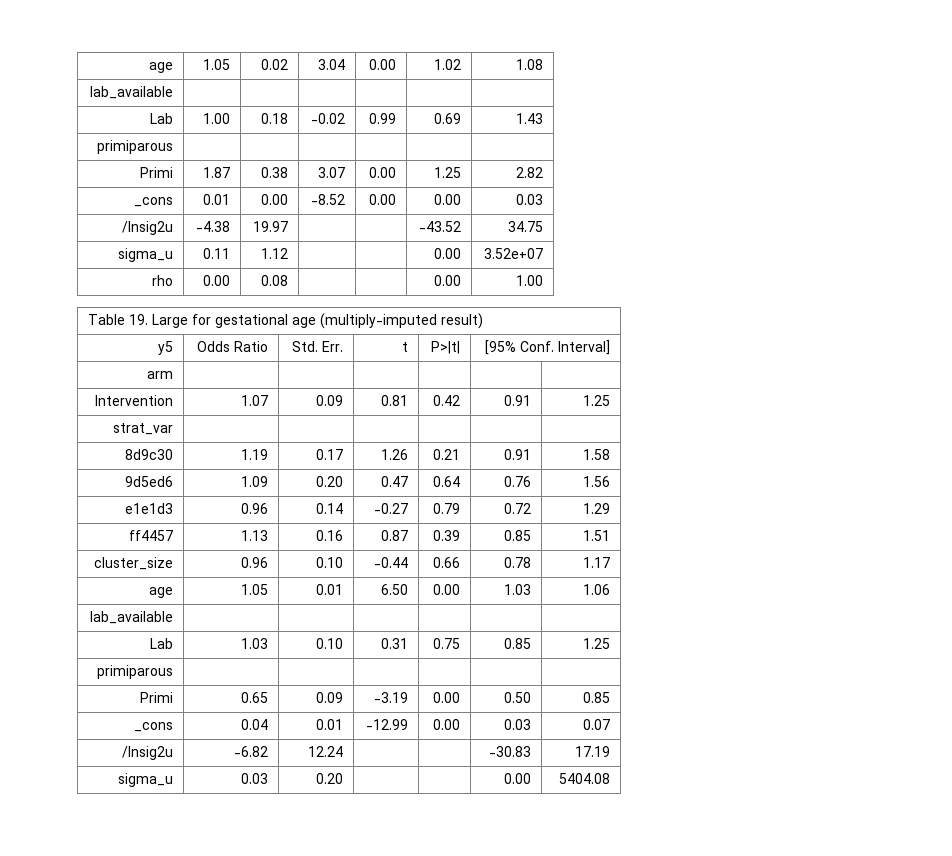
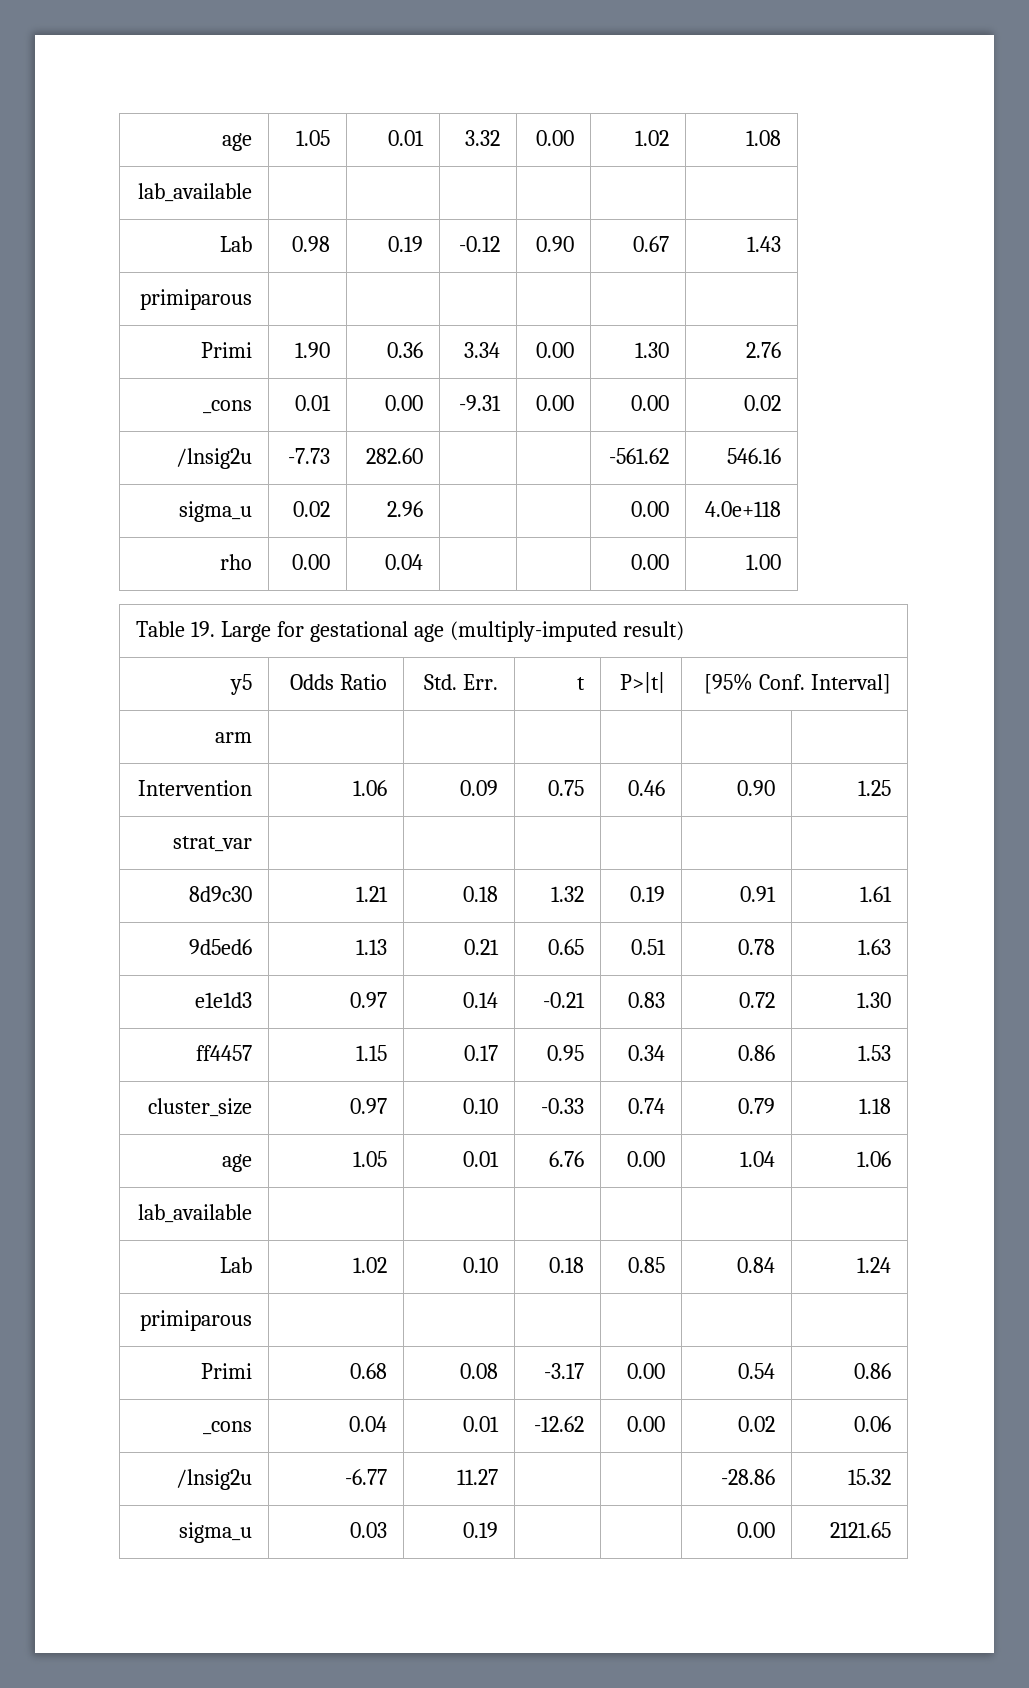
- age | 1.05 | 0.02 | 3.04 | 0.00 | 1.02 | 1.08
+ age | 1.05 | 0.01 | 3.32 | 0.00 | 1.02 | 1.08
- Lab | 1.00 | 0.18 | -0.02 | 0.99 | 0.69 | 1.43
+ Lab | 0.98 | 0.19 | -0.12 | 0.90 | 0.67 | 1.43
- Primi | 1.87 | 0.38 | 3.07 | 0.00 | 1.25 | 2.82
+ Primi | 1.90 | 0.36 | 3.34 | 0.00 | 1.30 | 2.76
- _cons | 0.01 | 0.00 | -8.52 | 0.00 | 0.00 | 0.03
- /lnsig2u | -4.38 | 19.97 | | | -43.52 | 34.75
- sigma_u | 0.11 | 1.12 | | | 0.00 | 3.52e+07
+ _cons | 0.01 | 0.00 | -9.31 | 0.00 | 0.00 | 0.02
+ /lnsig2u | -7.73 | 282.60 | | | -561.62 | 546.16
+ sigma_u | 0.02 | 2.96 | | | 0.00 | 4.0e+118
- rho | 0.00 | 0.08 | | | 0.00 | 1.00
+ rho | 0.00 | 0.04 | | | 0.00 | 1.00
- Intervention | 1.07 | 0.09 | 0.81 | 0.42 | 0.91 | 1.25
+ Intervention | 1.06 | 0.09 | 0.75 | 0.46 | 0.90 | 1.25
- 8d9c30 | 1.19 | 0.17 | 1.26 | 0.21 | 0.91 | 1.58
- 9d5ed6 | 1.09 | 0.20 | 0.47 | 0.64 | 0.76 | 1.56
- e1e1d3 | 0.96 | 0.14 | -0.27 | 0.79 | 0.72 | 1.29
- ff4457 | 1.13 | 0.16 | 0.87 | 0.39 | 0.85 | 1.51
- cluster_size | 0.96 | 0.10 | -0.44 | 0.66 | 0.78 | 1.17
- age | 1.05 | 0.01 | 6.50 | 0.00 | 1.03 | 1.06
+ 8d9c30 | 1.21 | 0.18 | 1.32 | 0.19 | 0.91 | 1.61
+ 9d5ed6 | 1.13 | 0.21 | 0.65 | 0.51 | 0.78 | 1.63
+ e1e1d3 | 0.97 | 0.14 | -0.21 | 0.83 | 0.72 | 1.30
+ ff4457 | 1.15 | 0.17 | 0.95 | 0.34 | 0.86 | 1.53
+ cluster_size | 0.97 | 0.10 | -0.33 | 0.74 | 0.79 | 1.18
+ age | 1.05 | 0.01 | 6.76 | 0.00 | 1.04 | 1.06
- Lab | 1.03 | 0.10 | 0.31 | 0.75 | 0.85 | 1.25
+ Lab | 1.02 | 0.10 | 0.18 | 0.85 | 0.84 | 1.24
  primiparous | | | | | |
- Primi | 0.65 | 0.09 | -3.19 | 0.00 | 0.50 | 0.85
+ Primi | 0.68 | 0.08 | -3.17 | 0.00 | 0.54 | 0.86
- _cons | 0.04 | 0.01 | -12.99 | 0.00 | 0.03 | 0.07
- /lnsig2u | -6.82 | 12.24 | | | -30.83 | 17.19
+ _cons | 0.04 | 0.01 | -12.62 | 0.00 | 0.02 | 0.06
+ /lnsig2u | -6.77 | 11.27 | | | -28.86 | 15.32
- sigma_u | 0.03 | 0.20 | | | 0.00 | 5404.08
+ sigma_u | 0.03 | 0.19 | | | 0.00 | 2121.65

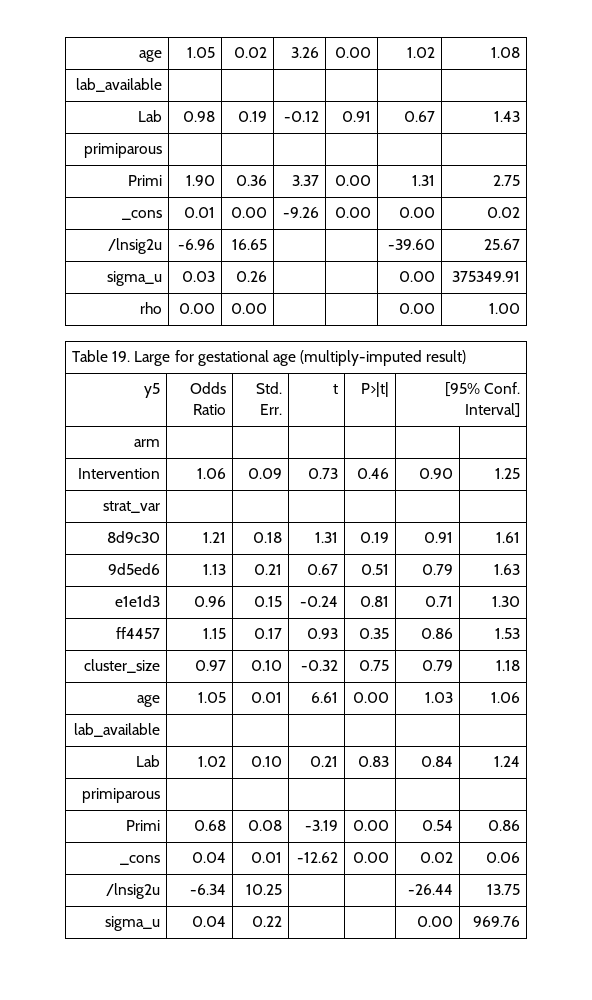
- age | 1.05 | 0.01 | 3.32 | 0.00 | 1.02 | 1.08
+ age | 1.05 | 0.02 | 3.26 | 0.00 | 1.02 | 1.08
- Lab | 0.98 | 0.19 | -0.12 | 0.90 | 0.67 | 1.43
+ Lab | 0.98 | 0.19 | -0.12 | 0.91 | 0.67 | 1.43
- Primi | 1.90 | 0.36 | 3.34 | 0.00 | 1.30 | 2.76
+ Primi | 1.90 | 0.36 | 3.37 | 0.00 | 1.31 | 2.75
- _cons | 0.01 | 0.00 | -9.31 | 0.00 | 0.00 | 0.02
+ _cons | 0.01 | 0.00 | -9.26 | 0.00 | 0.00 | 0.02
- /lnsig2u | -7.73 | 282.60 | | | -561.62 | 546.16
- sigma_u | 0.02 | 2.96 | | | 0.00 | 4.0e+118
+ /lnsig2u | -6.96 | 16.65 | | | -39.60 | 25.67
+ sigma_u | 0.03 | 0.26 | | | 0.00 | 375349.91
- rho | 0.00 | 0.04 | | | 0.00 | 1.00
+ rho | 0.00 | 0.00 | | | 0.00 | 1.00
- Intervention | 1.06 | 0.09 | 0.75 | 0.46 | 0.90 | 1.25
+ Intervention | 1.06 | 0.09 | 0.73 | 0.46 | 0.90 | 1.25
- 8d9c30 | 1.21 | 0.18 | 1.32 | 0.19 | 0.91 | 1.61
+ 8d9c30 | 1.21 | 0.18 | 1.31 | 0.19 | 0.91 | 1.61
- 9d5ed6 | 1.13 | 0.21 | 0.65 | 0.51 | 0.78 | 1.63
+ 9d5ed6 | 1.13 | 0.21 | 0.67 | 0.51 | 0.79 | 1.63
- e1e1d3 | 0.97 | 0.14 | -0.21 | 0.83 | 0.72 | 1.30
+ e1e1d3 | 0.96 | 0.15 | -0.24 | 0.81 | 0.71 | 1.30
- ff4457 | 1.15 | 0.17 | 0.95 | 0.34 | 0.86 | 1.53
+ ff4457 | 1.15 | 0.17 | 0.93 | 0.35 | 0.86 | 1.53
- cluster_size | 0.97 | 0.10 | -0.33 | 0.74 | 0.79 | 1.18
+ cluster_size | 0.97 | 0.10 | -0.32 | 0.75 | 0.79 | 1.18
- age | 1.05 | 0.01 | 6.76 | 0.00 | 1.04 | 1.06
+ age | 1.05 | 0.01 | 6.61 | 0.00 | 1.03 | 1.06
- Lab | 1.02 | 0.10 | 0.18 | 0.85 | 0.84 | 1.24
+ Lab | 1.02 | 0.10 | 0.21 | 0.83 | 0.84 | 1.24
- Primi | 0.68 | 0.08 | -3.17 | 0.00 | 0.54 | 0.86
+ Primi | 0.68 | 0.08 | -3.19 | 0.00 | 0.54 | 0.86
- /lnsig2u | -6.77 | 11.27 | | | -28.86 | 15.32
- sigma_u | 0.03 | 0.19 | | | 0.00 | 2121.65
+ /lnsig2u | -6.34 | 10.25 | | | -26.44 | 13.75
+ sigma_u | 0.04 | 0.22 | | | 0.00 | 969.76

